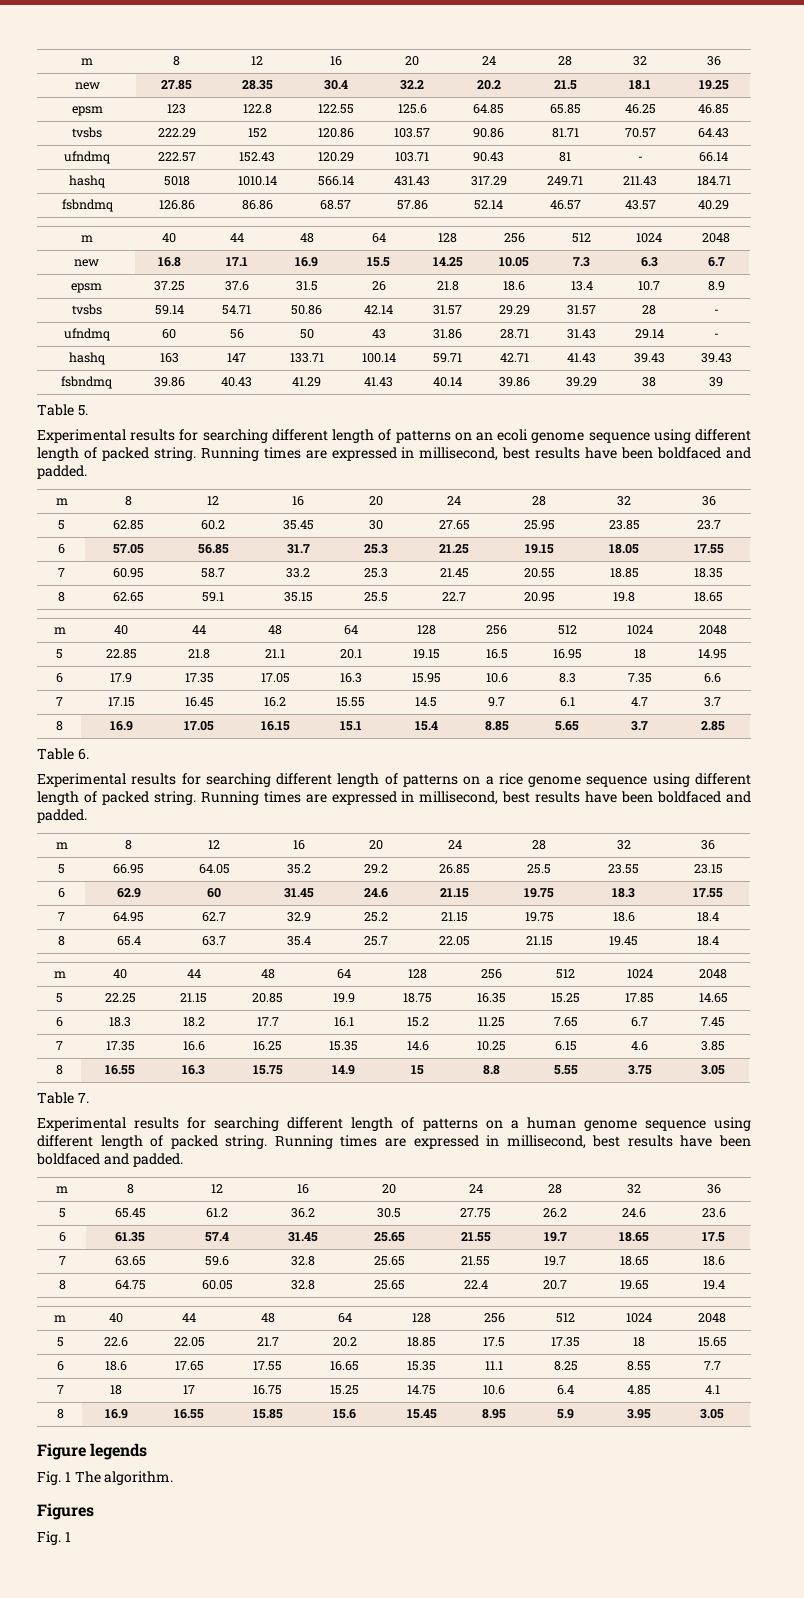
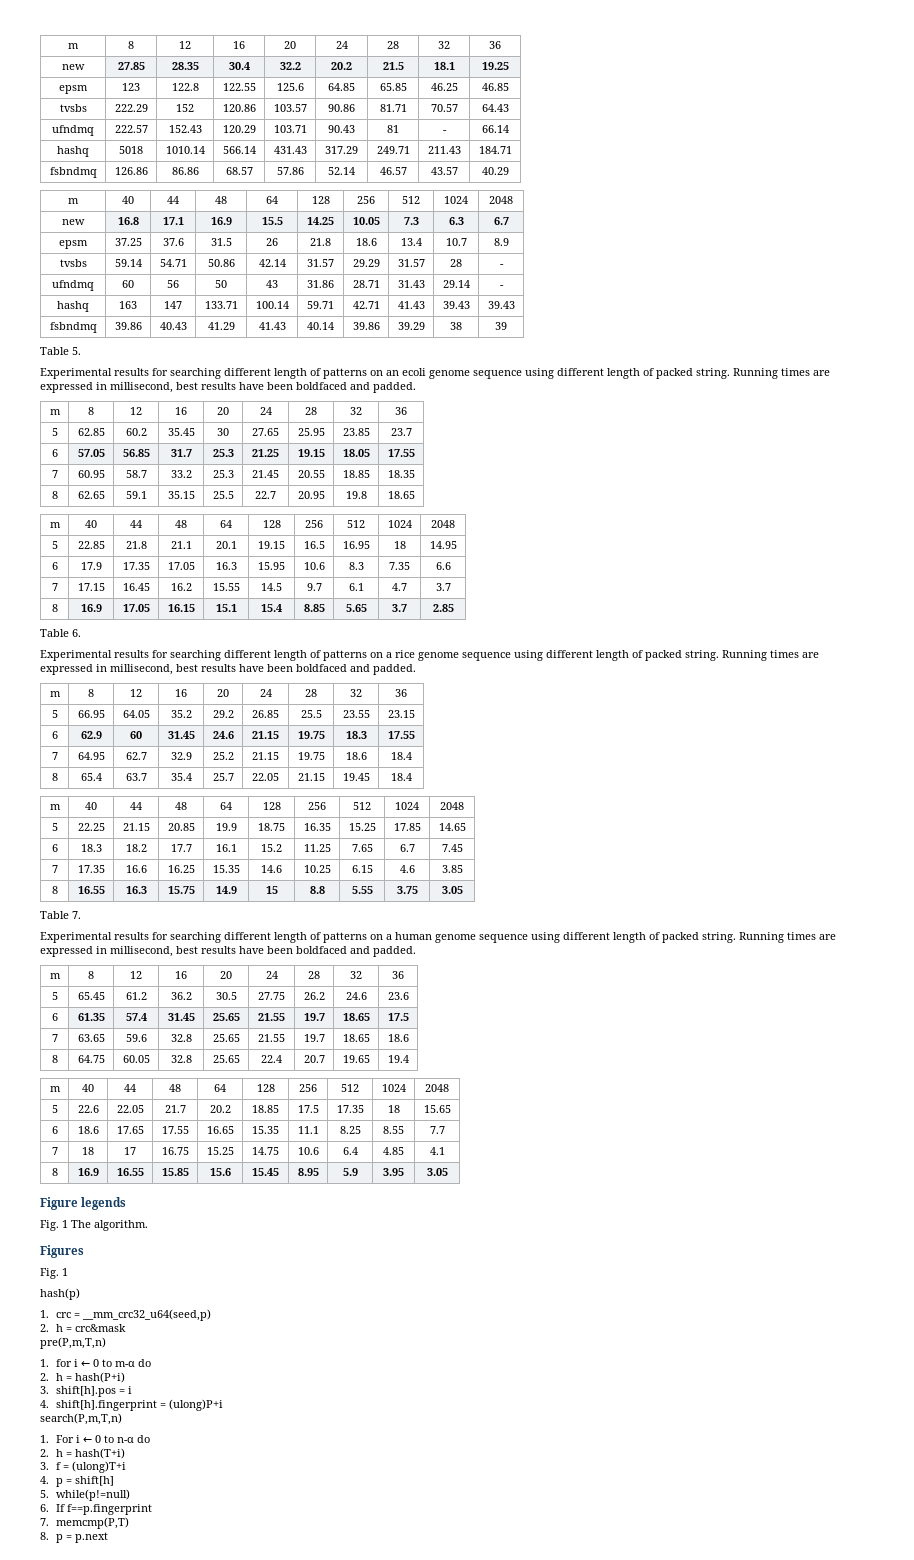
+ hash(p)
+ 1. crc = __mm_crc32_u64(seed,p)
+ 2. h = crc&mask
+ pre(P,m,T,n)
+ 1. for i ← 0 to m-α do
+ 2. h = hash(P+i)
+ 3. shift[h].pos = i
+ 4. shift[h].fingerprint = (ulong)P+i
+ search(P,m,T,n)
+ 1. For i ← 0 to n-α do
+ 2. h = hash(T+i)
+ 3. f = (ulong)T+i
+ 4. p = shift[h]
+ 5. while(p!=null)
+ 6. If f==p.fingerprint
+ 7. memcmp(P,T)
+ 8. p = p.next

